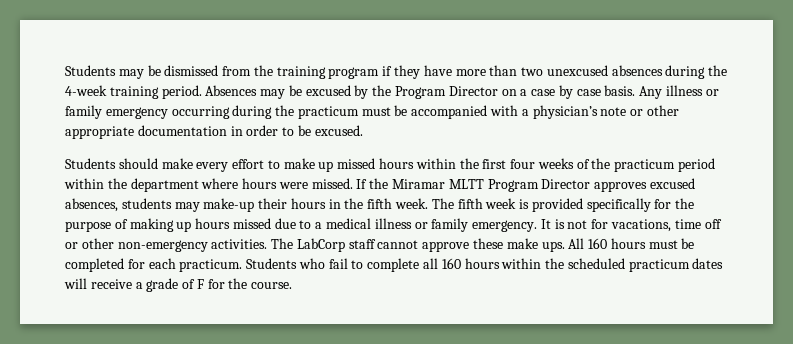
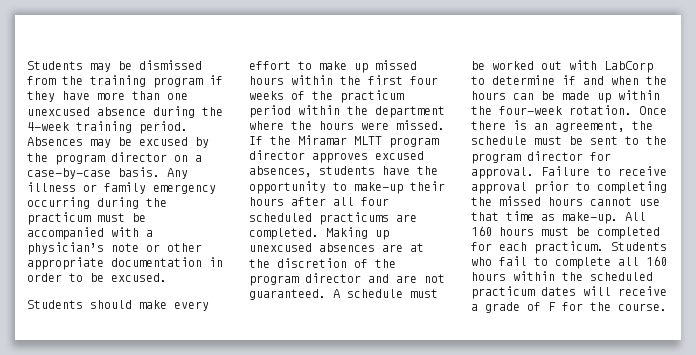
- Students may be dismissed from the training program if they have more than two unexcused absences during the 4-week training period.
+ Students may be dismissed from the training program if they have more than one unexcused absence during the 4-week training period.
- Absences may be excused by the Program Director on a case by case basis.
+ Absences may be excused by the program director on a case-by-case basis.
- Students should make every effort to make up missed hours within the first four weeks of the practicum period within the department where hours were missed.
+ Students should make every effort to make up missed hours within the first four weeks of the practicum period within the department where the hours were missed.
- If the Miramar MLTT Program Director approves excused absences, students may make-up their hours in the fifth week. The fifth week is provided specifically for the purpose of making up hours missed due to a medical illness or family emergency. It is not for vacations, time off or other non-emergency activities. The LabCorp staff cannot approve these make ups.
+ If the Miramar MLTT program director approves excused absences, students have the opportunity to make-up their hours after all four scheduled practicums are completed. Making up unexcused absences are at the discretion of the program director and are not guaranteed. A schedule must be worked out with LabCorp to determine if and when the hours can be made up within the four-week rotation. Once there is an agreement, the schedule must be sent to the program director for approval. Failure to receive approval prior to completing the missed hours cannot use that time as make-up.

